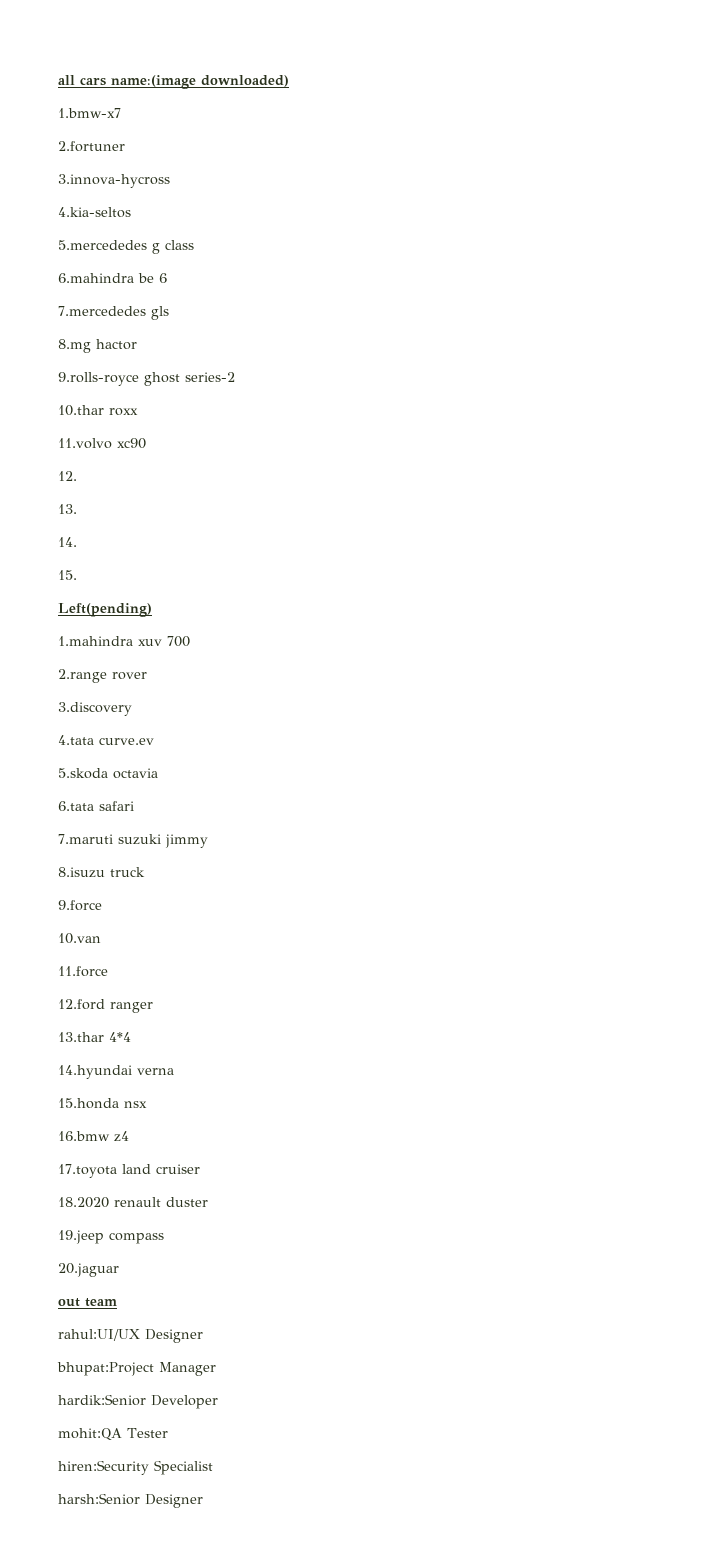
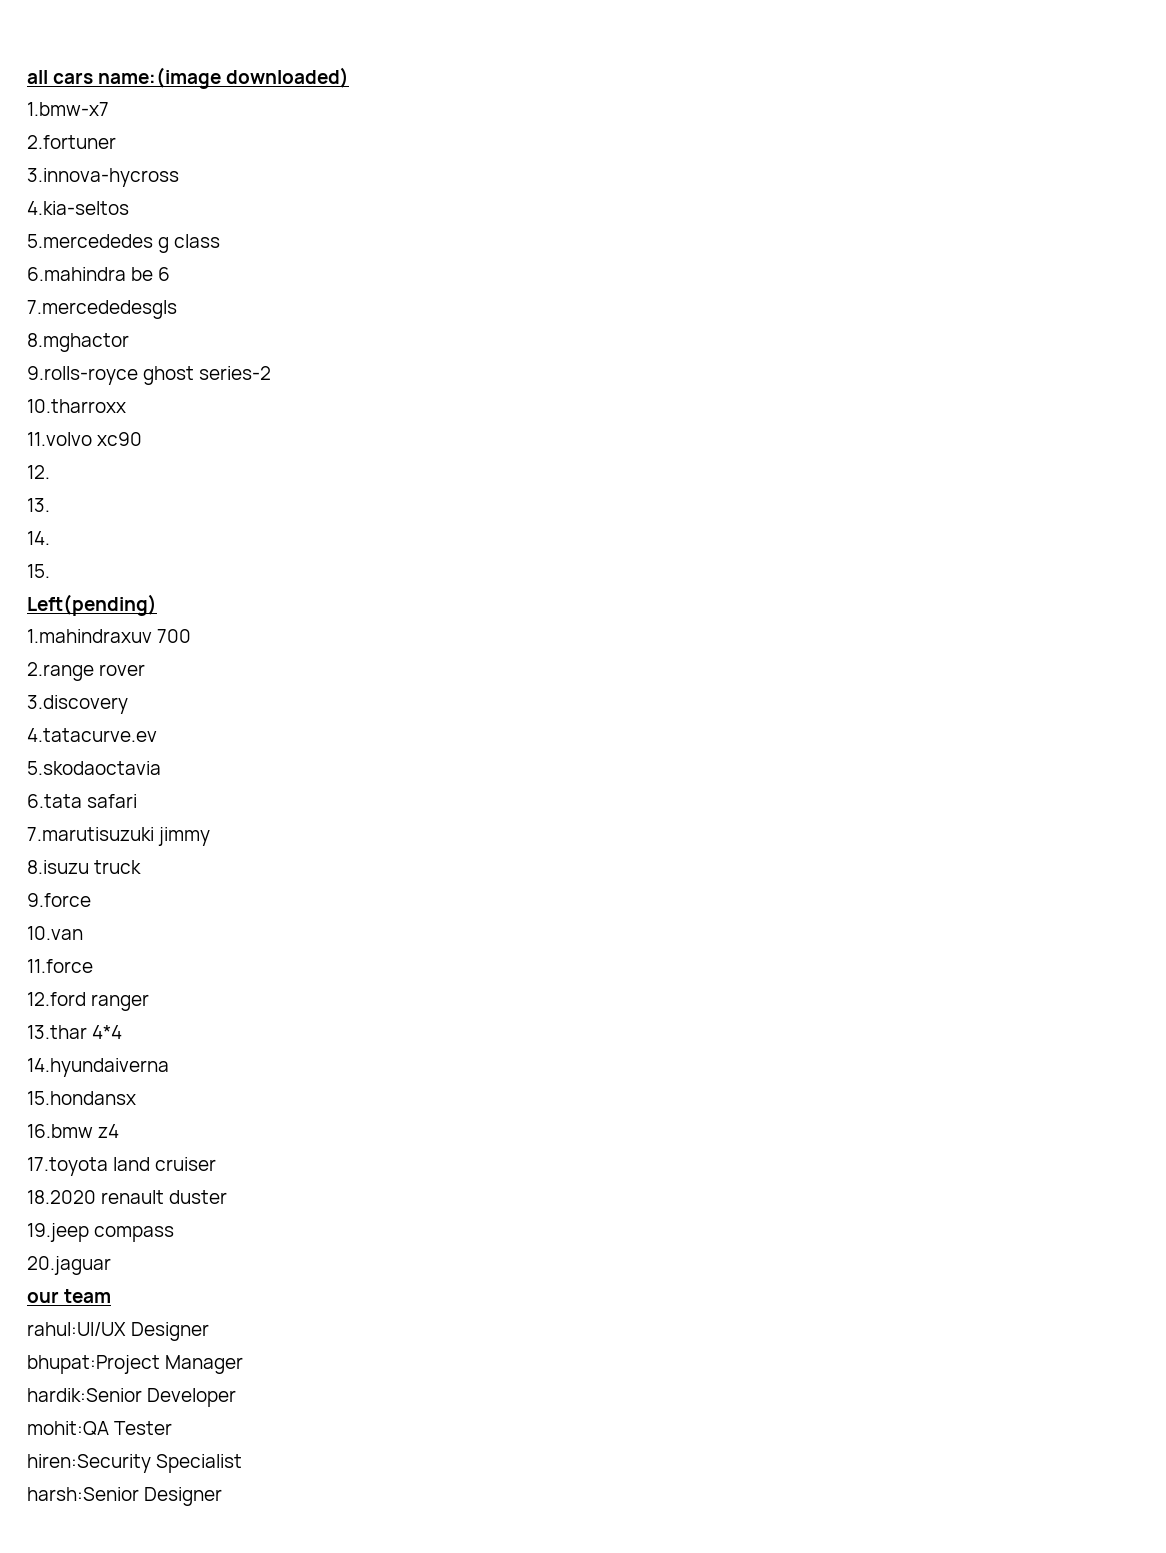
- 7.mercededes gls
- 8.mg hactor
+ 7.mercededesgls
+ 8.mghactor
- 10.thar roxx
+ 10.tharroxx
- 1.mahindra xuv 700
+ 1.mahindraxuv 700
- 4.tata curve.ev
- 5.skoda octavia
+ 4.tatacurve.ev
+ 5.skodaoctavia
- 7.maruti suzuki jimmy
+ 7.marutisuzuki jimmy
- 14.hyundai verna
- 15.honda nsx
+ 14.hyundaiverna
+ 15.hondansx
- out team
+ our team

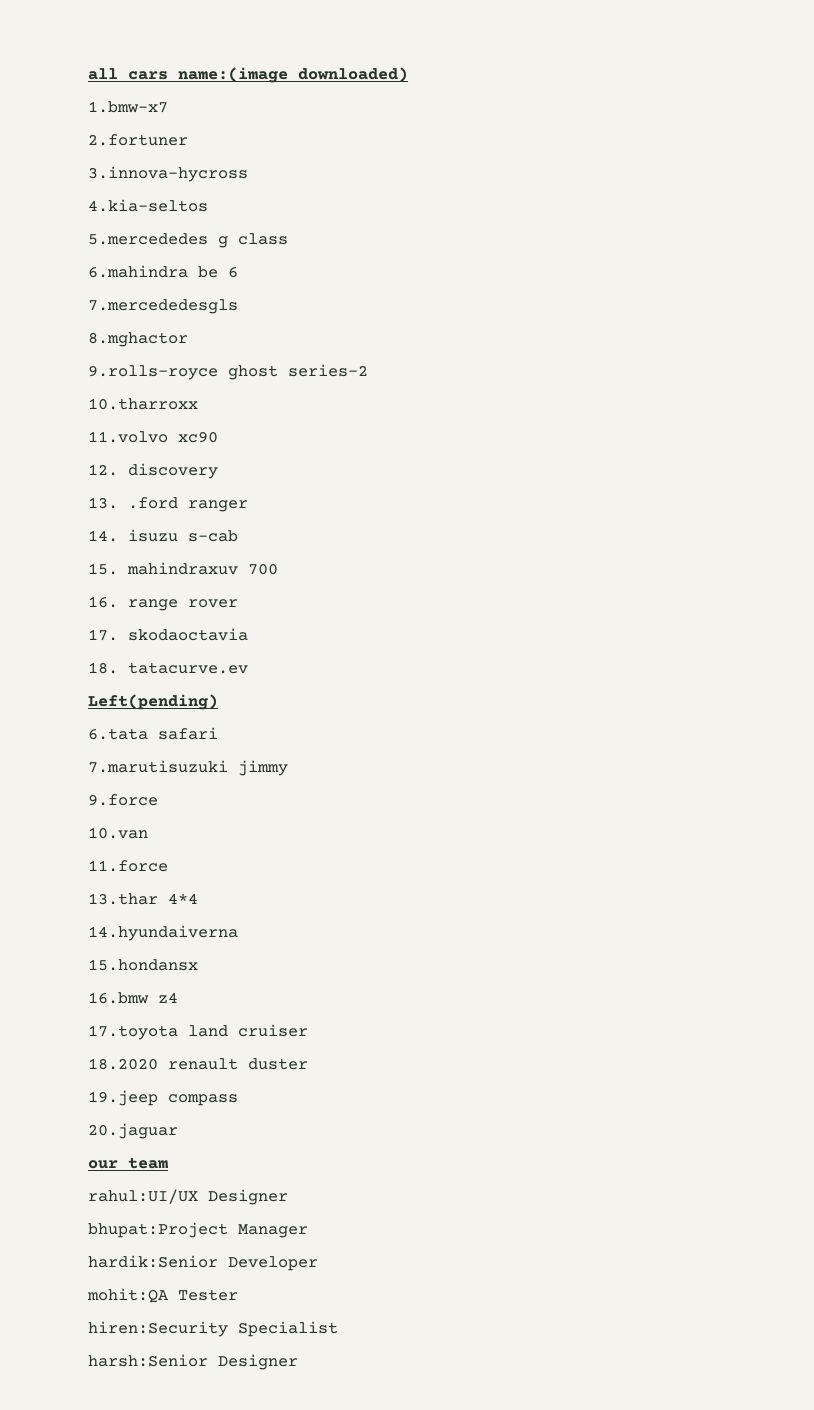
- 12.
+ 12. discovery
- 13.
+ 13. .ford ranger
- 14.
+ 14. isuzu s-cab
- 15.
+ 15. mahindraxuv 700
+ 16. range rover
+ 17. skodaoctavia
+ 18. tatacurve.ev
  Left(pending)
- 1.mahindraxuv 700
- 2.range rover
- 3.discovery
- 4.tatacurve.ev
- 5.skodaoctavia
- 8.isuzu truck
- 12.ford ranger

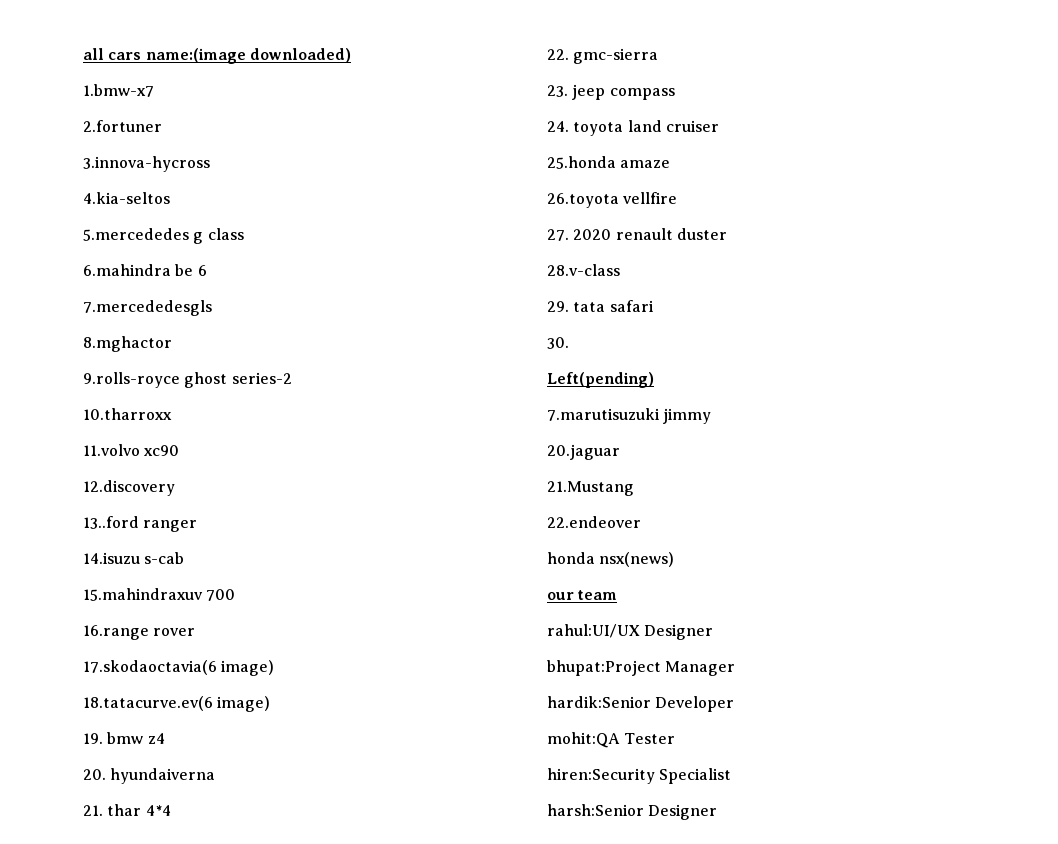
- 12. discovery
- 13. .ford ranger
+ 12.discovery
+ 13..ford ranger
- 14. isuzu s-cab
+ 14.isuzu s-cab
- 15. mahindraxuv 700
+ 15.mahindraxuv 700
- 16. range rover
+ 16.range rover
- 17. skodaoctavia
- 18. tatacurve.ev
+ 17.skodaoctavia(6 image)
+ 18.tatacurve.ev(6 image)
+ 19. bmw z4
+ 20. hyundaiverna
+ 21. thar 4*4
+ 22. gmc-sierra
+ 23. jeep compass
+ 24. toyota land cruiser
+ 25.honda amaze
+ 26.toyota vellfire
+ 27. 2020 renault duster
+ 28.v-class
+ 29. tata safari
+ 30.
- 6.tata safari
- 9.force
- 10.van
- 11.force
- 13.thar 4*4
- 14.hyundaiverna
- 15.hondansx
- 16.bmw z4
- 17.toyota land cruiser
- 18.2020 renault duster
- 19.jeep compass
  20.jaguar
+ 21.Mustang
+ 22.endeover
+ honda nsx(news)

